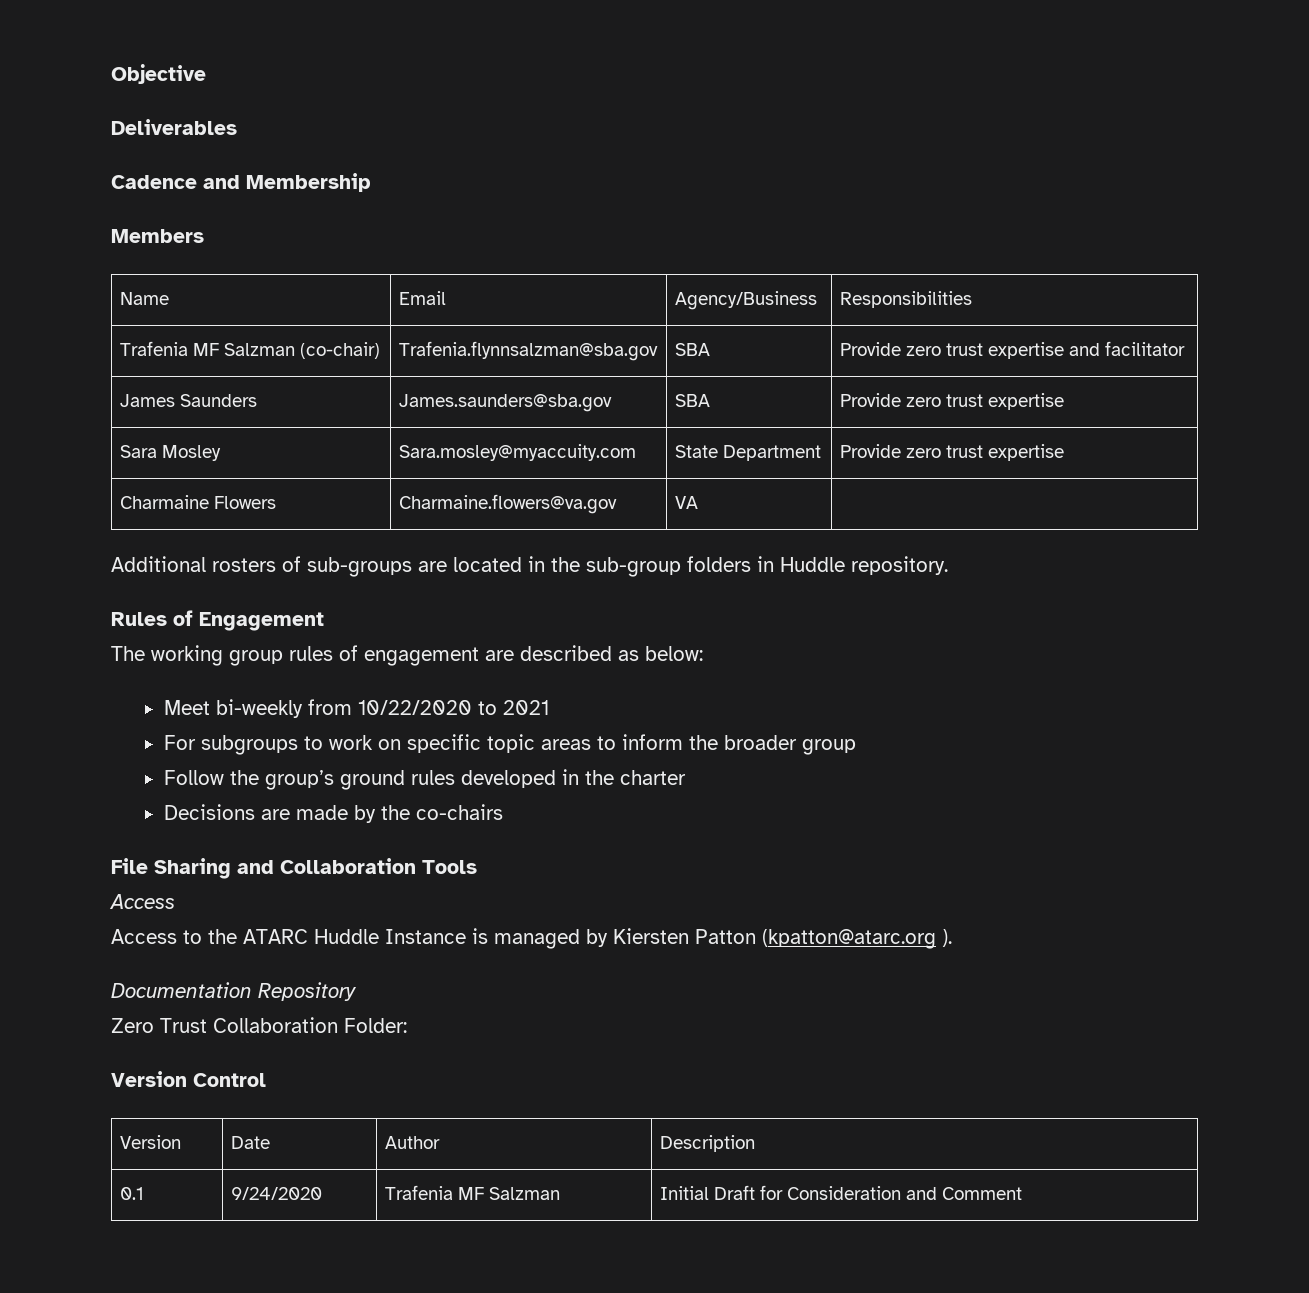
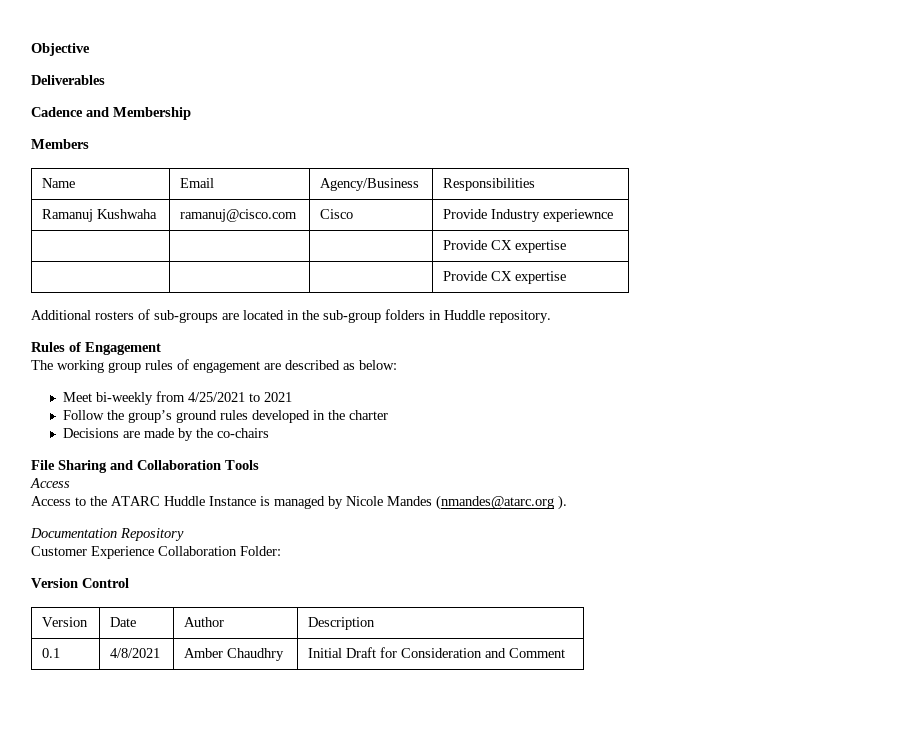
- Trafenia MF Salzman (co-chair) | Trafenia.flynnsalzman@sba.gov | SBA | Provide zero trust expertise and facilitator
- James Saunders | James.saunders@sba.gov | SBA | Provide zero trust expertise
- Sara Mosley | Sara.mosley@myaccuity.com | State Department | Provide zero trust expertise
- Charmaine Flowers | Charmaine.flowers@va.gov | VA |
+ Ramanuj Kushwaha | ramanuj@cisco.com | Cisco | Provide Industry experiewnce
+ | | | Provide CX expertise
+ | | | Provide CX expertise
- Meet bi-weekly from 10/22/2020 to 2021
+ Meet bi-weekly from 4/25/2021 to 2021
- For subgroups to work on specific topic areas to inform the broader group
- Access to the ATARC Huddle Instance is managed by Kiersten Patton (kpatton@atarc.org ).
+ Access to the ATARC Huddle Instance is managed by Nicole Mandes (nmandes@atarc.org ).
- Zero Trust Collaboration Folder:
+ Customer Experience Collaboration Folder:
- 0.1 | 9/24/2020 | Trafenia MF Salzman | Initial Draft for Consideration and Comment
+ 0.1 | 4/8/2021 | Amber Chaudhry | Initial Draft for Consideration and Comment

